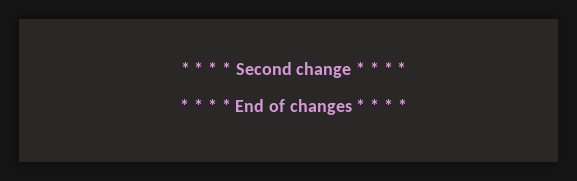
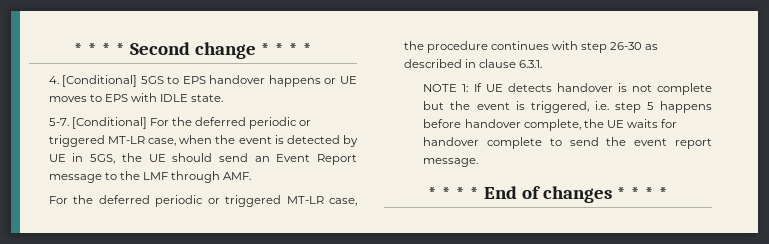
+ 4. [Conditional] 5GS to EPS handover happens or UE moves to EPS with IDLE state.
+ 5-7. [Conditional] For the deferred periodic or triggered MT-LR case, when the event is detected by UE in 5GS, the UE should send an Event Report message to the LMF through AMF.
+ For the deferred periodic or triggered MT-LR case, the procedure continues with step 26-30 as described in clause 6.3.1.
+ NOTE 1: If UE detects handover is not complete but the event is triggered, i.e. step 5 happens before handover complete, the UE waits for handover complete to send the event report message.

